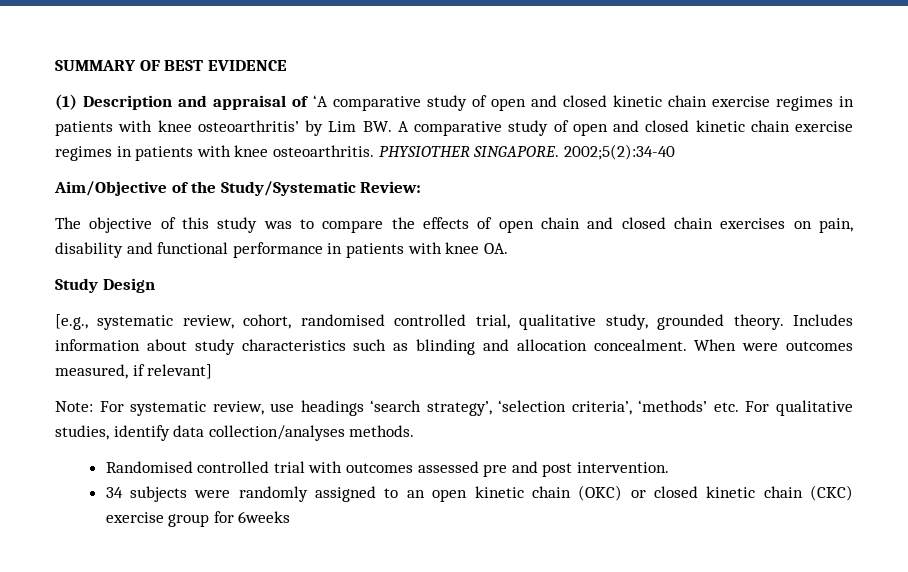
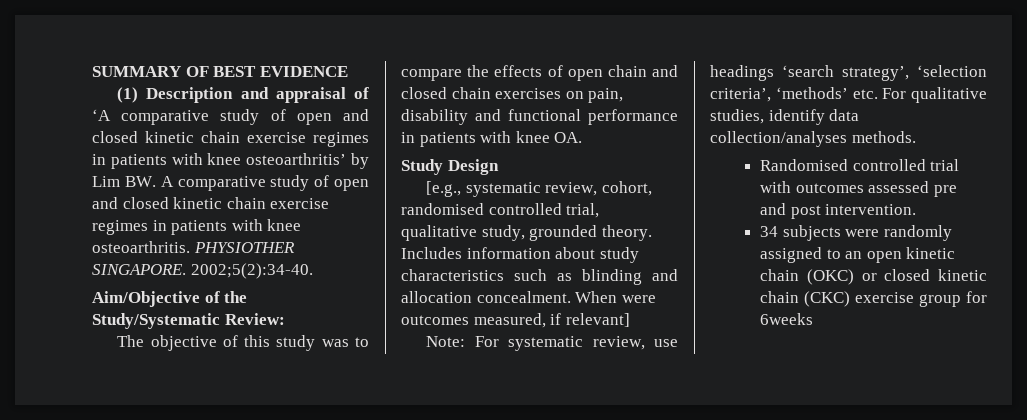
- 2002;5(2):34-40
+ 2002;5(2):34-40.

